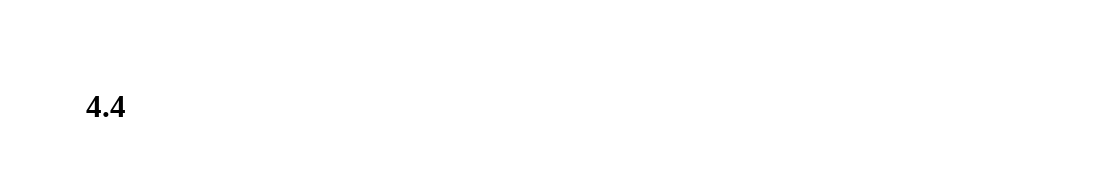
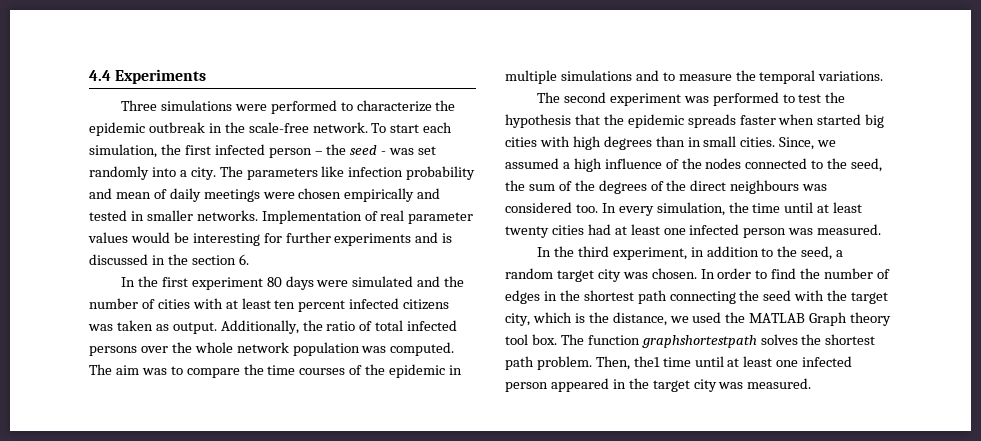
- 4.4
+ 4.4 Experiments
+ Three simulations were performed to characterize the epidemic outbreak in the scale-free network. To start each simulation, the first infected person – the seed - was set randomly into a city. The parameters like infection probability and mean of daily meetings were chosen empirically and tested in smaller networks. Implementation of real parameter values would be interesting for further experiments and is discussed in the section 6.
+ In the first experiment 80 days were simulated and the number of cities with at least ten percent infected citizens was taken as output. Additionally, the ratio of total infected persons over the whole network population was computed. The aim was to compare the time courses of the epidemic in multiple simulations and to measure the temporal variations.
+ The second experiment was performed to test the hypothesis that the epidemic spreads faster when started big cities with high degrees than in small cities. Since, we assumed a high influence of the nodes connected to the seed, the sum of the degrees of the direct neighbours was considered too. In every simulation, the time until at least twenty cities had at least one infected person was measured.
+ In the third experiment, in addition to the seed, a random target city was chosen. In order to find the number of edges in the shortest path connecting the seed with the target city, which is the distance, we used the MATLAB Graph theory tool box. The function graphshortestpath solves the shortest path problem. Then, the1 time until at least one infected person appeared in the target city was measured.

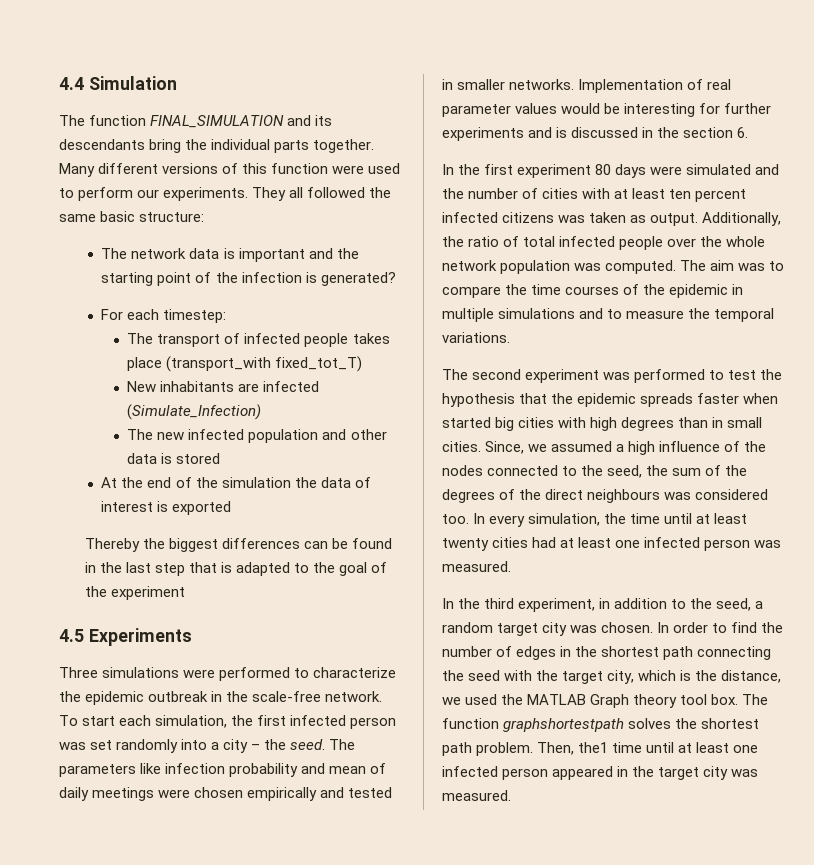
- 4.4 Experiments
+ 4.4 Simulation
+ The function FINAL_SIMULATION and its descendants bring the individual parts together. Many different versions of this function were used to perform our experiments. They all followed the same basic structure:
+ The network data is important and the starting point of the infection is generated?
+ For each timestep:
+ The transport of infected people takes place (transport_with fixed_tot_T)
+ New inhabitants are infected (Simulate_Infection)
+ The new infected population and other data is stored
+ At the end of the simulation the data of interest is exported
+ Thereby the biggest differences can be found in the last step that is adapted to the goal of the experiment
+ 4.5 Experiments
- To start each simulation, the first infected person – the seed - was set randomly into a city.
+ To start each simulation, the first infected person was set randomly into a city – the seed.
- Additionally, the ratio of total infected persons over the whole network population was computed.
+ Additionally, the ratio of total infected people over the whole network population was computed.

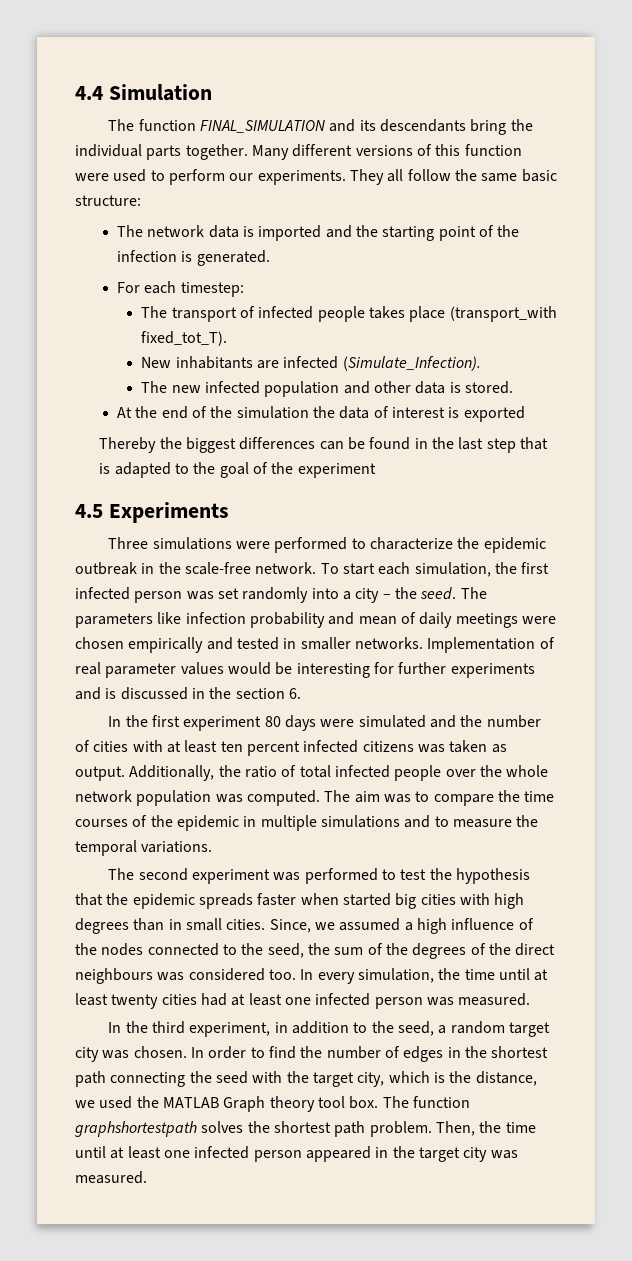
- They all followed the same basic structure:
+ They all follow the same basic structure:
- The network data is important and the starting point of the infection is generated?
+ The network data is imported and the starting point of the infection is generated.
- The transport of infected people takes place (transport_with fixed_tot_T)
+ The transport of infected people takes place (transport_with fixed_tot_T).
- New inhabitants are infected (Simulate_Infection)
+ New inhabitants are infected (Simulate_Infection).
- The new infected population and other data is stored
+ The new infected population and other data is stored.
- Then, the1 time until at least one infected person appeared in the target city was measured.
+ Then, the time until at least one infected person appeared in the target city was measured.

